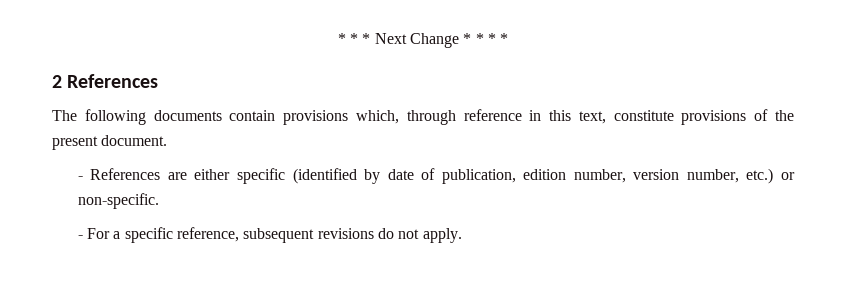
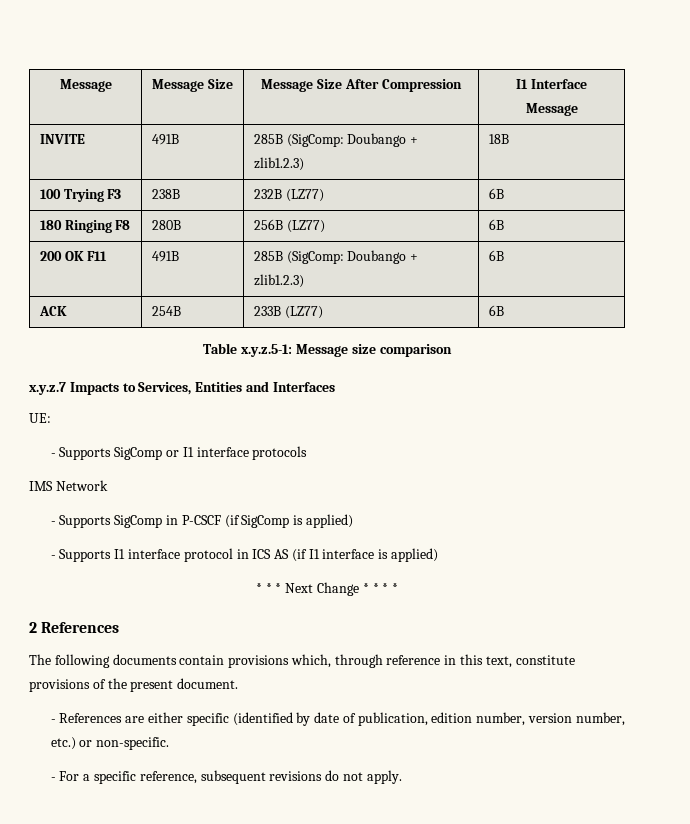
+ Message | Message Size | Message Size After Compression | I1 Interface Message
+ INVITE | 491B | 285B (SigComp: Doubango + zlib1.2.3) | 18B
+ 100 Trying F3 | 238B | 232B (LZ77) | 6B
+ 180 Ringing F8 | 280B | 256B (LZ77) | 6B
+ 200 OK F11 | 491B | 285B (SigComp: Doubango + zlib1.2.3) | 6B
+ ACK | 254B | 233B (LZ77) | 6B
+ Table x.y.z.5-1: Message size comparison
+ x.y.z.7 Impacts to Services, Entities and Interfaces
+ UE:
+ - Supports SigComp or I1 interface protocols
+ IMS Network
+ - Supports SigComp in P-CSCF (if SigComp is applied)
+ - Supports I1 interface protocol in ICS AS (if I1 interface is applied)

